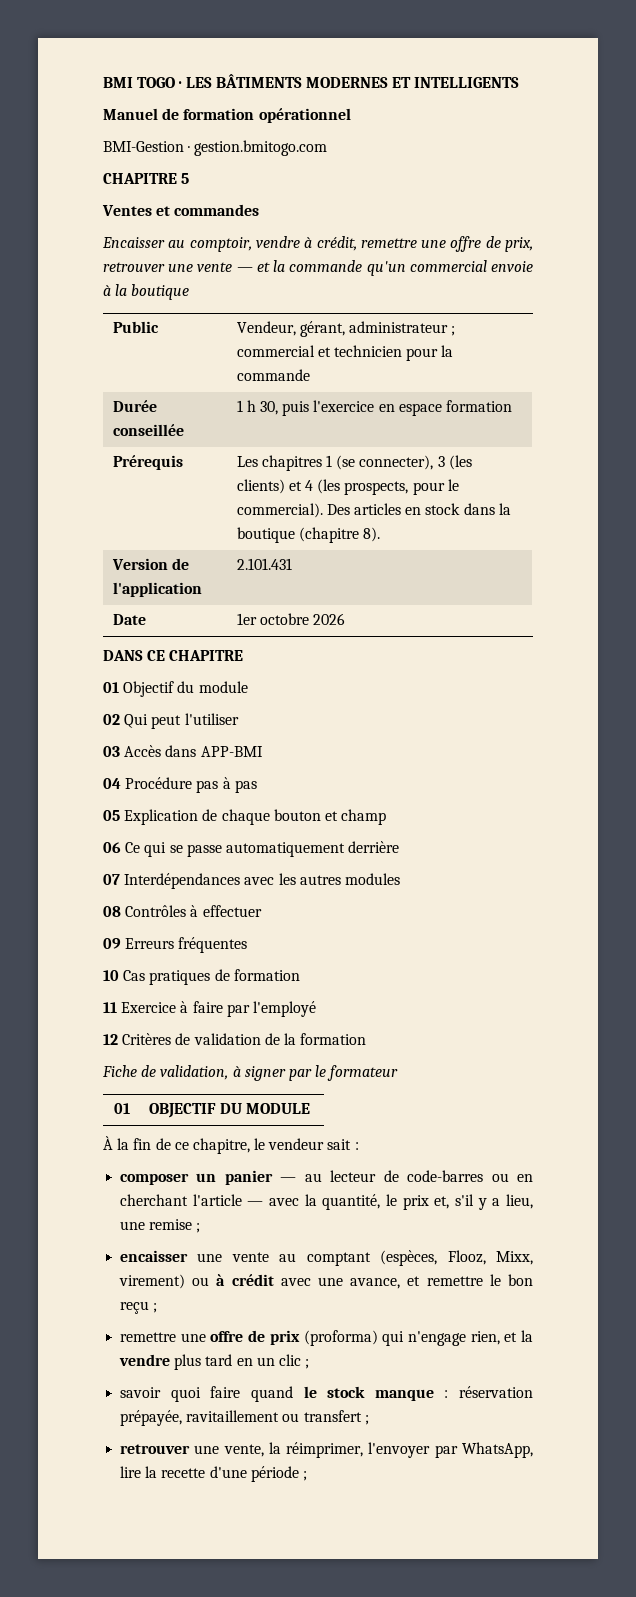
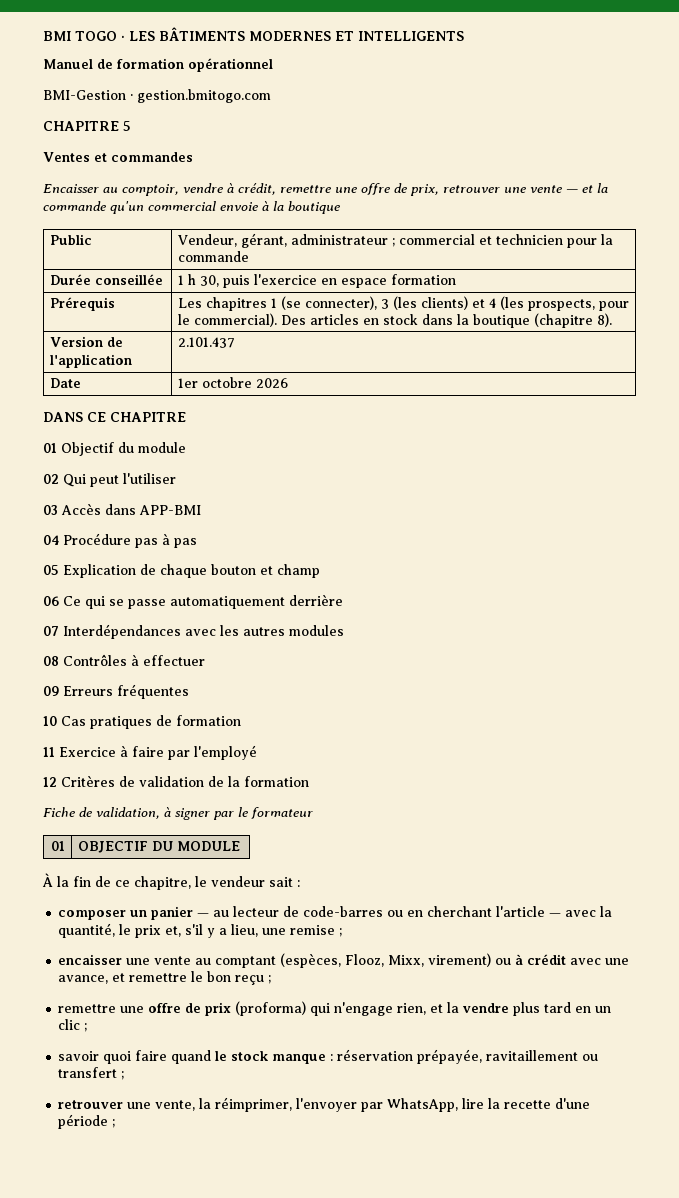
- Version de l'application | 2.101.431
+ Version de l'application | 2.101.437

